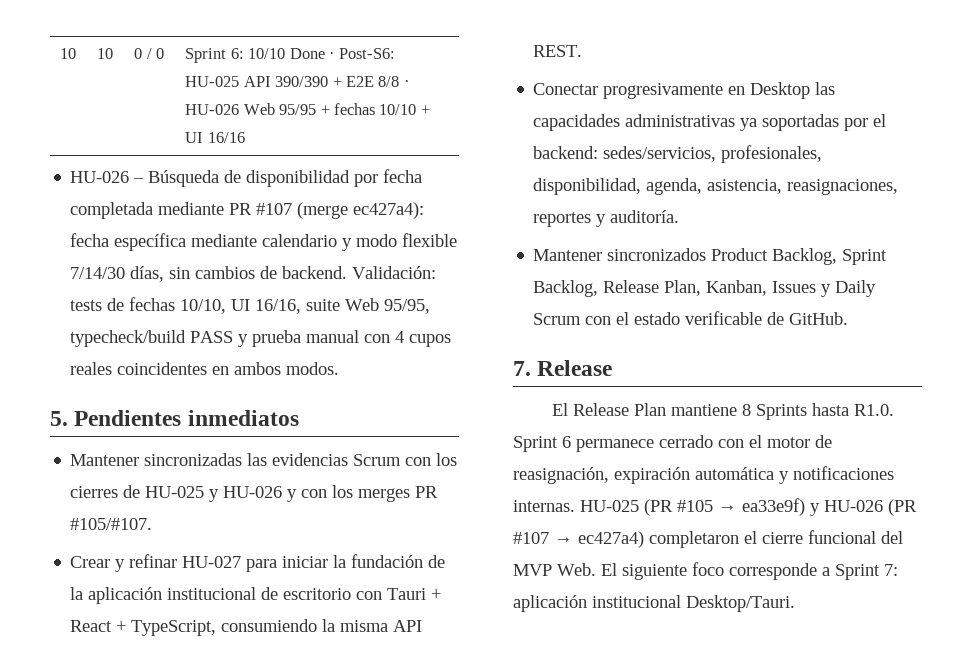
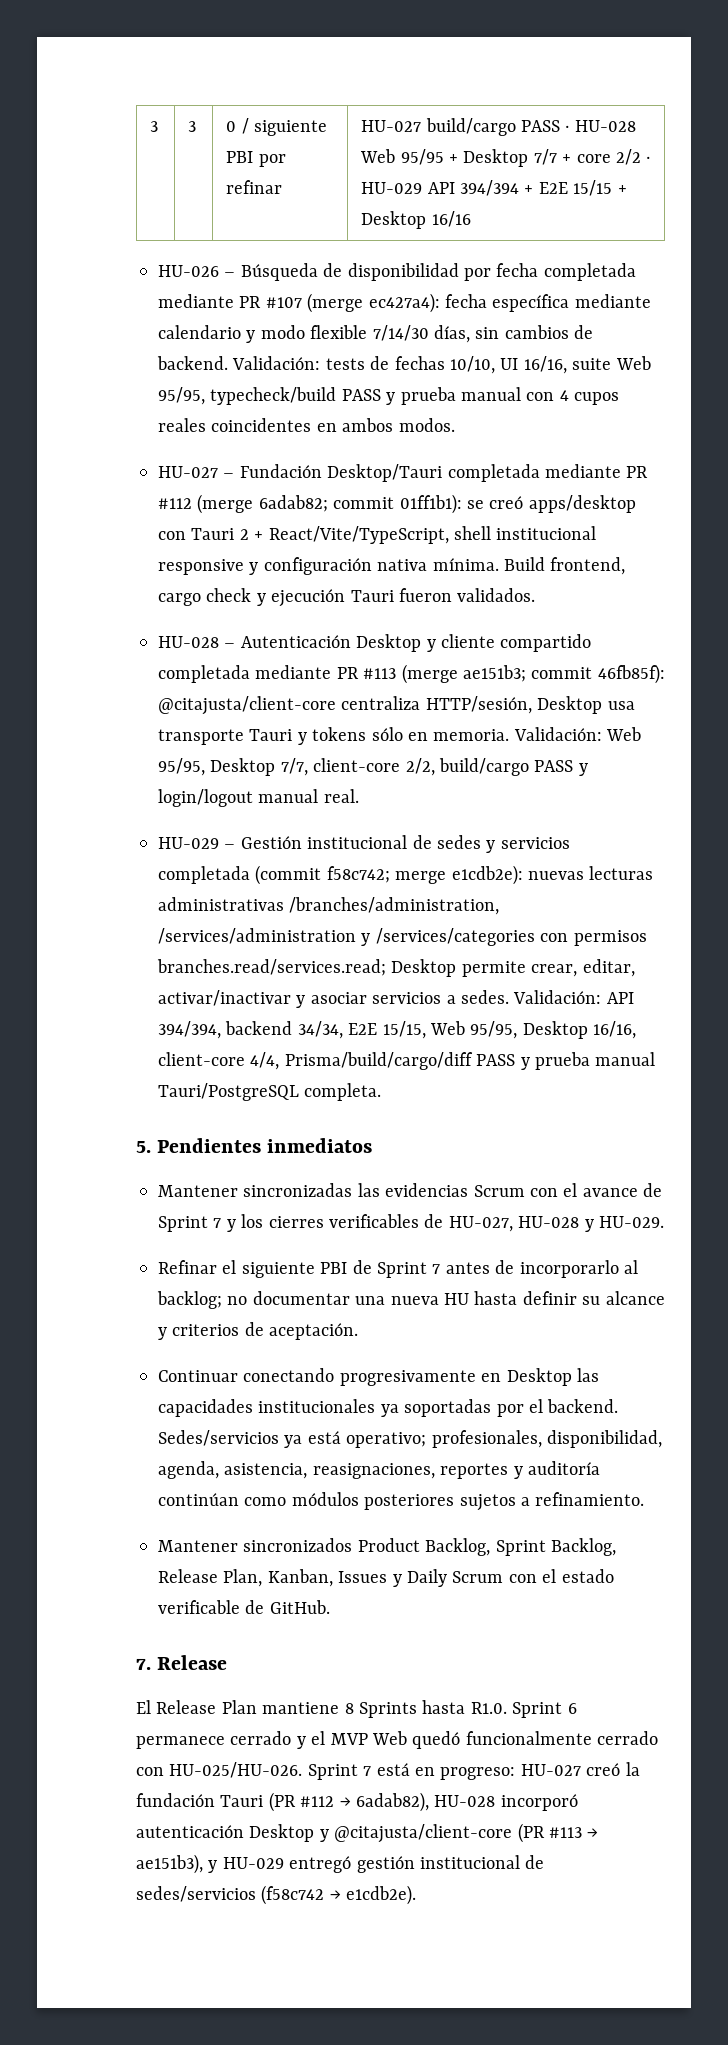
- 10 | 10 | 0 / 0 | Sprint 6: 10/10 Done · Post-S6: HU-025 API 390/390 + E2E 8/8 · HU-026 Web 95/95 + fechas 10/10 + UI 16/16
+ 3 | 3 | 0 / siguiente PBI por refinar | HU-027 build/cargo PASS · HU-028 Web 95/95 + Desktop 7/7 + core 2/2 · HU-029 API 394/394 + E2E 15/15 + Desktop 16/16
+ HU-027 – Fundación Desktop/Tauri completada mediante PR #112 (merge 6adab82; commit 01ff1b1): se creó apps/desktop con Tauri 2 + React/Vite/TypeScript, shell institucional responsive y configuración nativa mínima. Build frontend, cargo check y ejecución Tauri fueron validados.
+ HU-028 – Autenticación Desktop y cliente compartido completada mediante PR #113 (merge ae151b3; commit 46fb85f): @citajusta/client-core centraliza HTTP/sesión, Desktop usa transporte Tauri y tokens sólo en memoria. Validación: Web 95/95, Desktop 7/7, client-core 2/2, build/cargo PASS y login/logout manual real.
+ HU-029 – Gestión institucional de sedes y servicios completada (commit f58c742; merge e1cdb2e): nuevas lecturas administrativas /branches/administration, /services/administration y /services/categories con permisos branches.read/services.read; Desktop permite crear, editar, activar/inactivar y asociar servicios a sedes. Validación: API 394/394, backend 34/34, E2E 15/15, Web 95/95, Desktop 16/16, client-core 4/4, Prisma/build/cargo/diff PASS y prueba manual Tauri/PostgreSQL completa.
- Mantener sincronizadas las evidencias Scrum con los cierres de HU-025 y HU-026 y con los merges PR #105/#107.
- Crear y refinar HU-027 para iniciar la fundación de la aplicación institucional de escritorio con Tauri + React + TypeScript, consumiendo la misma API REST.
- Conectar progresivamente en Desktop las capacidades administrativas ya soportadas por el backend: sedes/servicios, profesionales, disponibilidad, agenda, asistencia, reasignaciones, reportes y auditoría.
+ Mantener sincronizadas las evidencias Scrum con el avance de Sprint 7 y los cierres verificables de HU-027, HU-028 y HU-029.
+ Refinar el siguiente PBI de Sprint 7 antes de incorporarlo al backlog; no documentar una nueva HU hasta definir su alcance y criterios de aceptación.
+ Continuar conectando progresivamente en Desktop las capacidades institucionales ya soportadas por el backend. Sedes/servicios ya está operativo; profesionales, disponibilidad, agenda, asistencia, reasignaciones, reportes y auditoría continúan como módulos posteriores sujetos a refinamiento.
- El Release Plan mantiene 8 Sprints hasta R1.0. Sprint 6 permanece cerrado con el motor de reasignación, expiración automática y notificaciones internas. HU-025 (PR #105 → ea33e9f) y HU-026 (PR #107 → ec427a4) completaron el cierre funcional del MVP Web. El siguiente foco corresponde a Sprint 7: aplicación institucional Desktop/Tauri.
+ El Release Plan mantiene 8 Sprints hasta R1.0. Sprint 6 permanece cerrado y el MVP Web quedó funcionalmente cerrado con HU-025/HU-026. Sprint 7 está en progreso: HU-027 creó la fundación Tauri (PR #112 → 6adab82), HU-028 incorporó autenticación Desktop y @citajusta/client-core (PR #113 → ae151b3), y HU-029 entregó gestión institucional de sedes/servicios (f58c742 → e1cdb2e).

